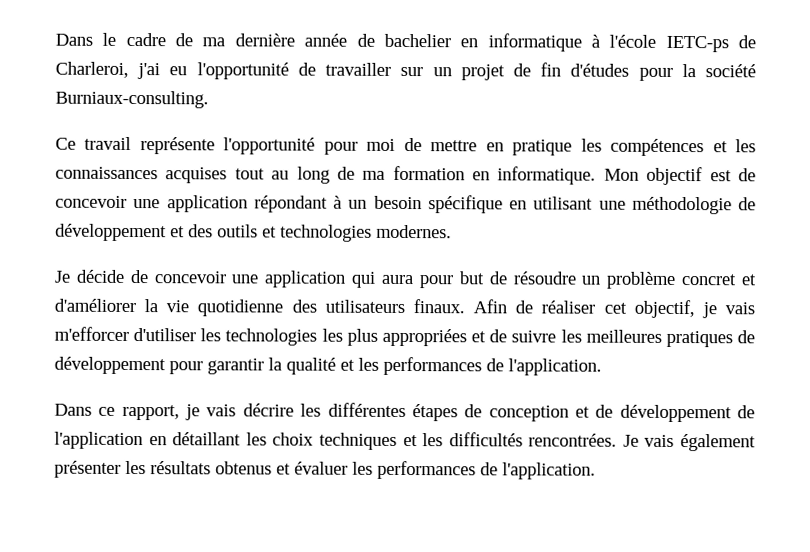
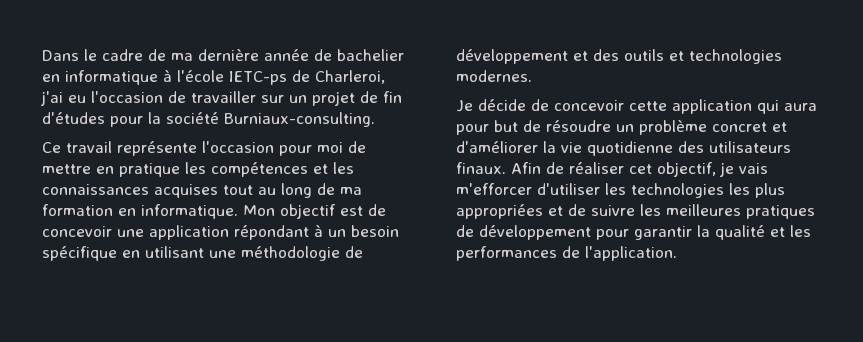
- Dans le cadre de ma dernière année de bachelier en informatique à l'école IETC-ps de Charleroi, j'ai eu l'opportunité de travailler sur un projet de fin d'études pour la société Burniaux-consulting.
+ Dans le cadre de ma dernière année de bachelier en informatique à l'école IETC-ps de Charleroi, j'ai eu l'occasion de travailler sur un projet de fin d'études pour la société Burniaux-consulting.
- Ce travail représente l'opportunité pour moi de mettre en pratique les compétences et les connaissances acquises tout au long de ma formation en informatique.
+ Ce travail représente l'occasion pour moi de mettre en pratique les compétences et les connaissances acquises tout au long de ma formation en informatique.
- Je décide de concevoir une application qui aura pour but de résoudre un problème concret et d'améliorer la vie quotidienne des utilisateurs finaux.
+ Je décide de concevoir cette application qui aura pour but de résoudre un problème concret et d'améliorer la vie quotidienne des utilisateurs finaux.
- Dans ce rapport, je vais décrire les différentes étapes de conception et de développement de l'application en détaillant les choix techniques et les difficultés rencontrées. Je vais également présenter les résultats obtenus et évaluer les performances de l'application.

